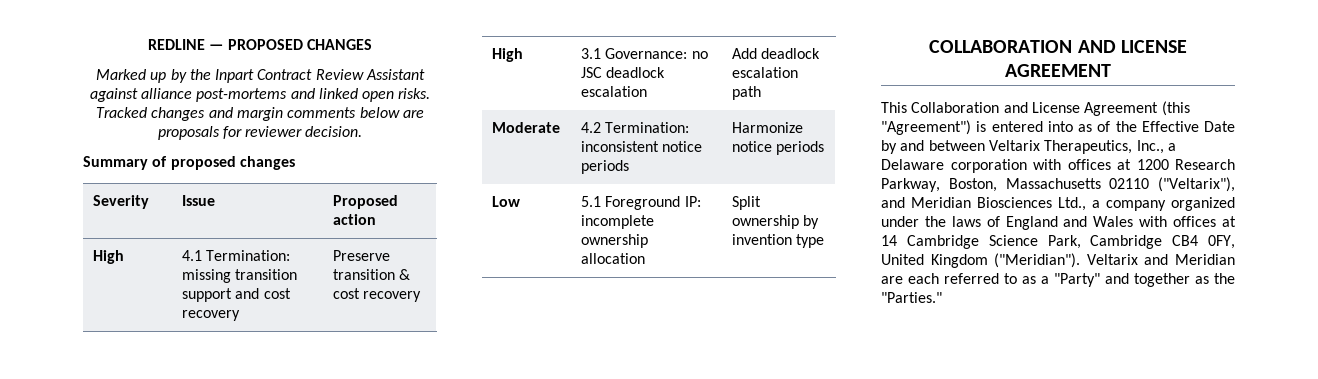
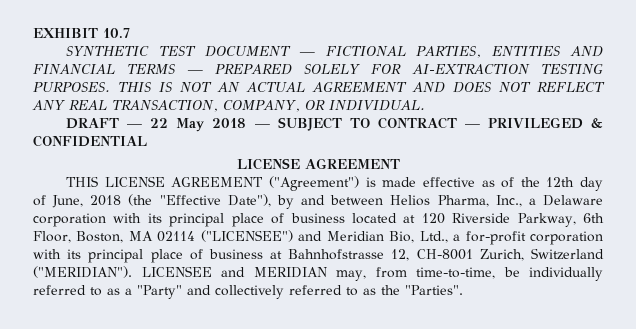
- REDLINE — PROPOSED CHANGES
- Marked up by the Inpart Contract Review Assistant against alliance post-mortems and linked open risks. Tracked changes and margin comments below are proposals for reviewer decision.
- Summary of proposed changes
- Severity | Issue | Proposed action
- High | 4.1 Termination: missing transition support and cost recovery | Preserve transition & cost recovery
- High | 3.1 Governance: no JSC deadlock escalation | Add deadlock escalation path
- Moderate | 4.2 Termination: inconsistent notice periods | Harmonize notice periods
- Low | 5.1 Foreground IP: incomplete ownership allocation | Split ownership by invention type
- COLLABORATION AND LICENSE AGREEMENT
- This Collaboration and License Agreement (this "Agreement") is entered into as of the Effective Date by and between Veltarix Therapeutics, Inc., a Delaware corporation with offices at 1200 Research Parkway, Boston, Massachusetts 02110 ("Veltarix"), and Meridian Biosciences Ltd., a company organized under the laws of England and Wales with offices at 14 Cambridge Science Park, Cambridge CB4 0FY, United Kingdom ("Meridian"). Veltarix and Meridian are each referred to as a "Party" and together as the "Parties."
+ EXHIBIT 10.7
+ SYNTHETIC TEST DOCUMENT — FICTIONAL PARTIES, ENTITIES AND FINANCIAL TERMS — PREPARED SOLELY FOR AI-EXTRACTION TESTING PURPOSES. THIS IS NOT AN ACTUAL AGREEMENT AND DOES NOT REFLECT ANY REAL TRANSACTION, COMPANY, OR INDIVIDUAL.
+ DRAFT — 22 May 2018 — SUBJECT TO CONTRACT — PRIVILEGED & CONFIDENTIAL
+ LICENSE AGREEMENT
+ THIS LICENSE AGREEMENT ("Agreement") is made effective as of the 12th day of June, 2018 (the "Effective Date"), by and between Helios Pharma, Inc., a Delaware corporation with its principal place of business located at 120 Riverside Parkway, 6th Floor, Boston, MA 02114 ("LICENSEE") and Meridian Bio, Ltd., a for-profit corporation with its principal place of business at Bahnhofstrasse 12, CH-8001 Zurich, Switzerland ("MERIDIAN"). LICENSEE and MERIDIAN may, from time-to-time, be individually referred to as a "Party" and collectively referred to as the "Parties".

